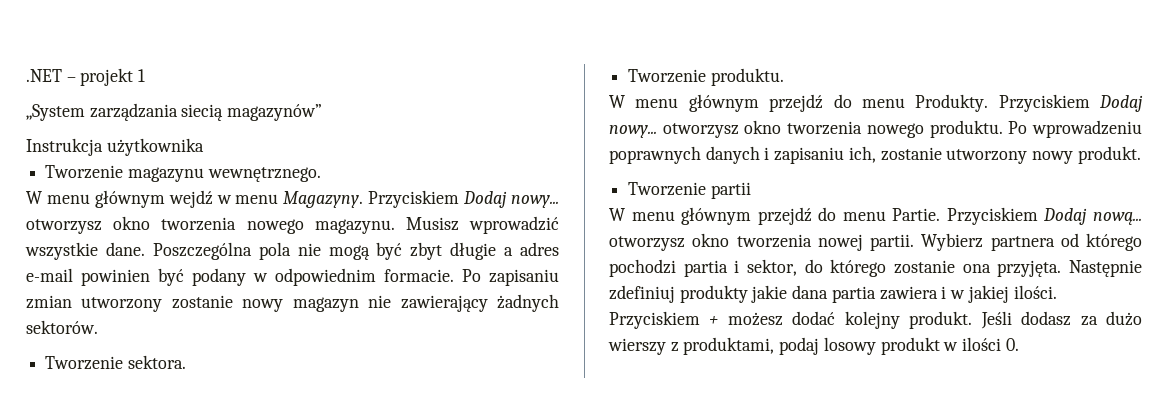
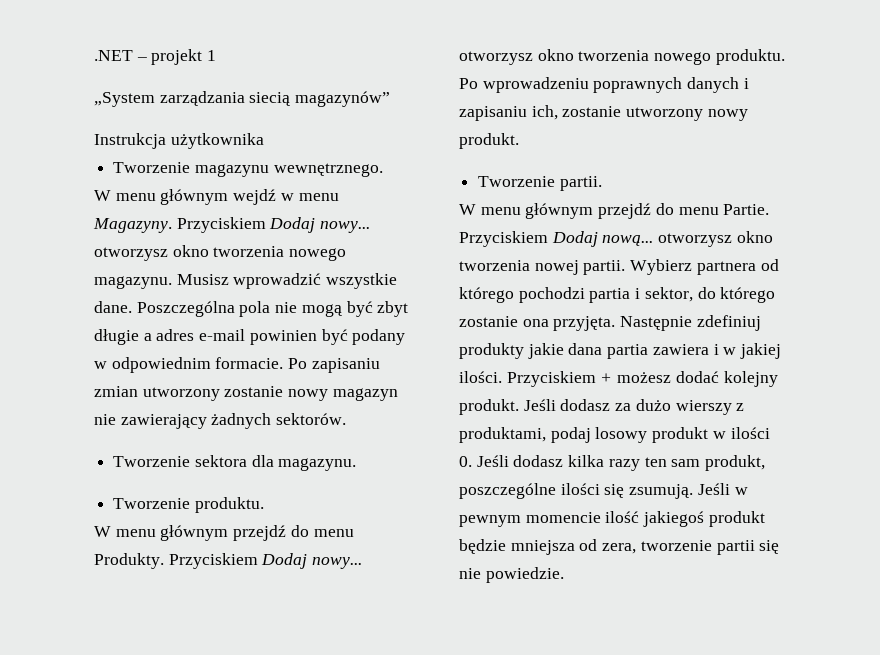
- Tworzenie sektora.
+ Tworzenie sektora dla magazynu.
- Tworzenie partii
+ Tworzenie partii.
- Jeśli dodasz za dużo wierszy z produktami, podaj losowy produkt w ilości 0.
+ Jeśli dodasz za dużo wierszy z produktami, podaj losowy produkt w ilości 0. Jeśli dodasz kilka razy ten sam produkt, poszczególne ilości się zsumują. Jeśli w pewnym momencie ilość jakiegoś produkt będzie mniejsza od zera, tworzenie partii się nie powiedzie.

